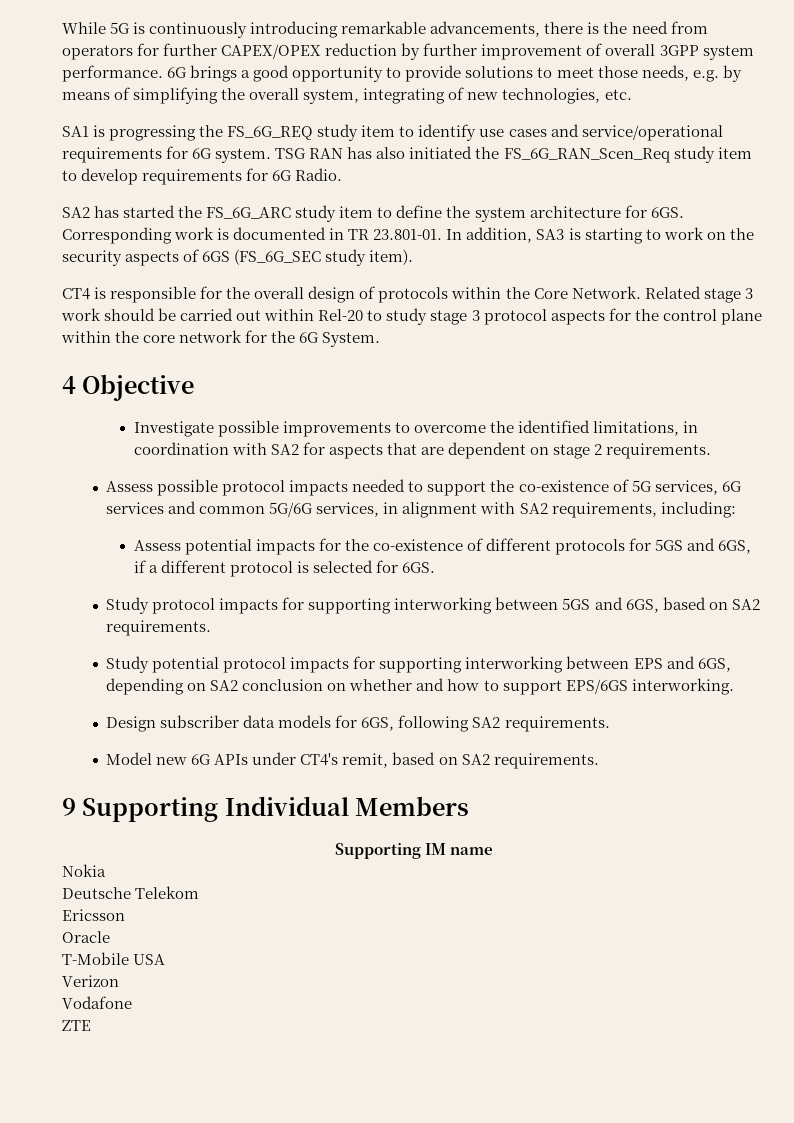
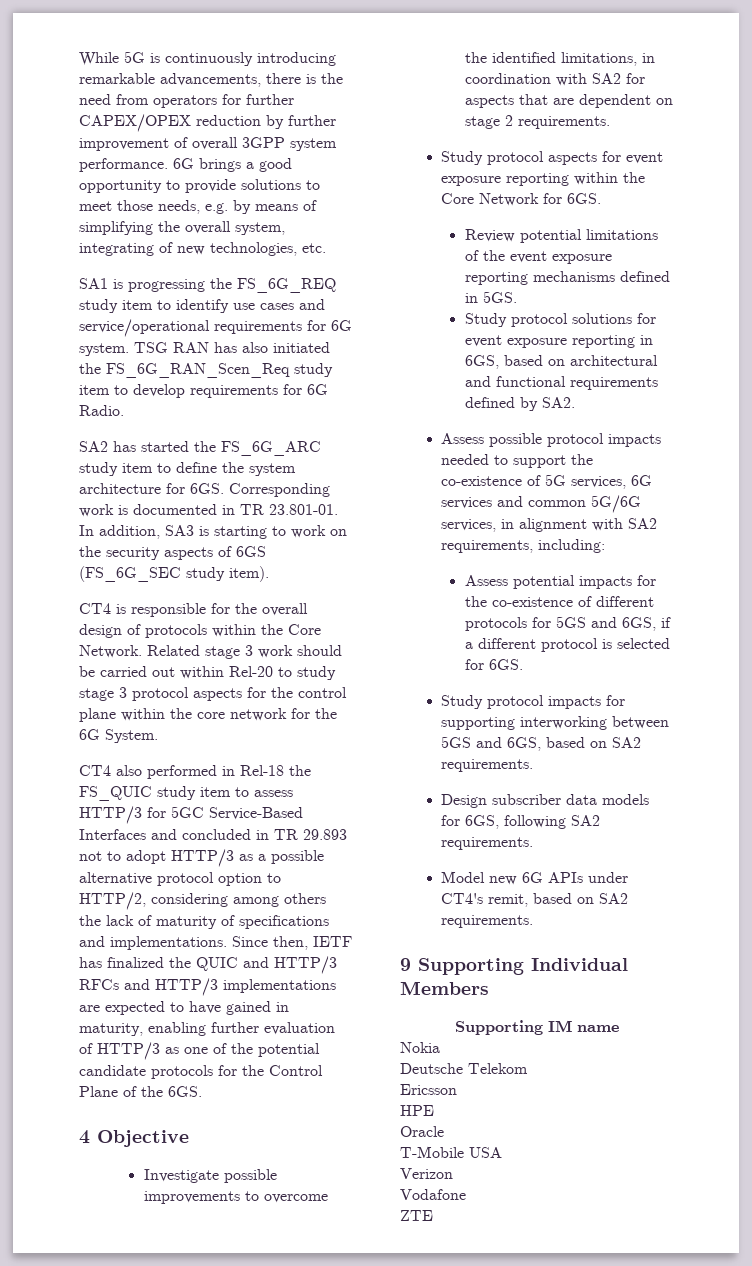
+ CT4 also performed in Rel-18 the FS_QUIC study item to assess HTTP/3 for 5GC Service-Based Interfaces and concluded in TR 29.893 not to adopt HTTP/3 as a possible alternative protocol option to HTTP/2, considering among others the lack of maturity of specifications and implementations. Since then, IETF has finalized the QUIC and HTTP/3 RFCs and HTTP/3 implementations are expected to have gained in maturity, enabling further evaluation of HTTP/3 as one of the potential candidate protocols for the Control Plane of the 6GS.
+ Study protocol aspects for event exposure reporting within the Core Network for 6GS.
+ Review potential limitations of the event exposure reporting mechanisms defined in 5GS.
+ Study protocol solutions for event exposure reporting in 6GS, based on architectural and functional requirements defined by SA2.
- Study potential protocol impacts for supporting interworking between EPS and 6GS, depending on SA2 conclusion on whether and how to support EPS/6GS interworking.
+ HPE

